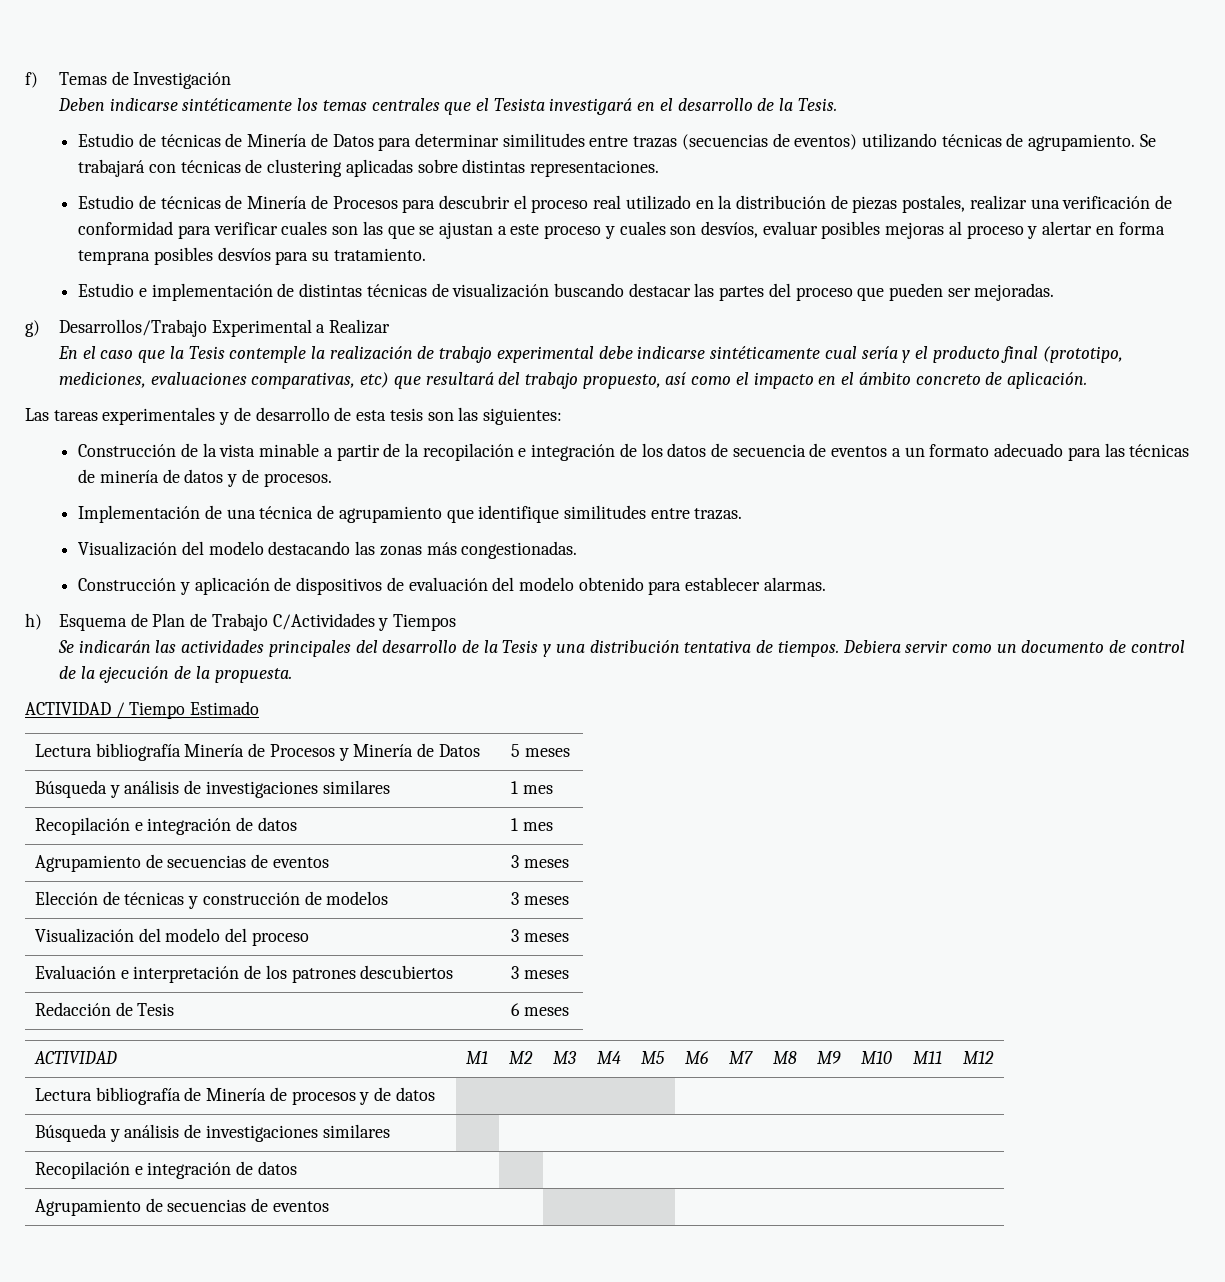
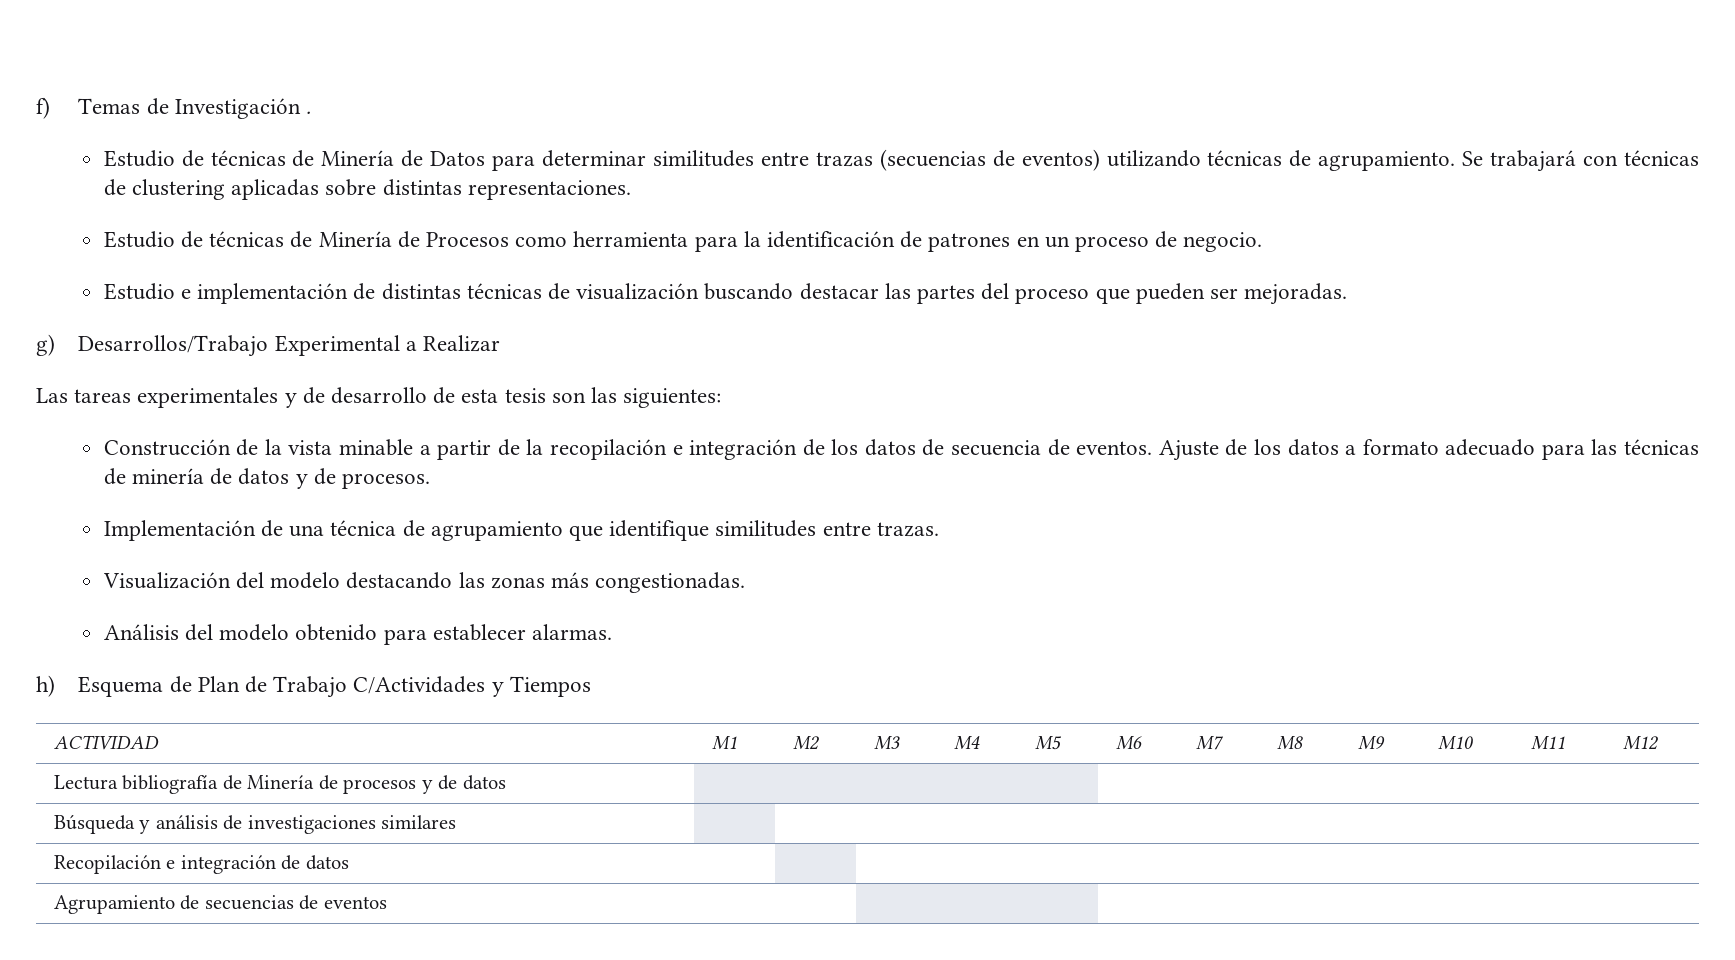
- f) Temas de Investigación
- Deben indicarse sintéticamente los temas centrales que el Tesista investigará en el desarrollo de la Tesis.
+ f) Temas de Investigación .
- Estudio de técnicas de Minería de Procesos para descubrir el proceso real utilizado en la distribución de piezas postales, realizar una verificación de conformidad para verificar cuales son las que se ajustan a este proceso y cuales son desvíos, evaluar posibles mejoras al proceso y alertar en forma temprana posibles desvíos para su tratamiento.
+ Estudio de técnicas de Minería de Procesos como herramienta para la identificación de patrones en un proceso de negocio.
- En el caso que la Tesis contemple la realización de trabajo experimental debe indicarse sintéticamente cual sería y el producto final (prototipo, mediciones, evaluaciones comparativas, etc) que resultará del trabajo propuesto, así como el impacto en el ámbito concreto de aplicación.
- Construcción de la vista minable a partir de la recopilación e integración de los datos de secuencia de eventos a un formato adecuado para las técnicas de minería de datos y de procesos.
+ Construcción de la vista minable a partir de la recopilación e integración de los datos de secuencia de eventos. Ajuste de los datos a formato adecuado para las técnicas de minería de datos y de procesos.
- Construcción y aplicación de dispositivos de evaluación del modelo obtenido para establecer alarmas.
+ Análisis del modelo obtenido para establecer alarmas.
- Se indicarán las actividades principales del desarrollo de la Tesis y una distribución tentativa de tiempos. Debiera servir como un documento de control de la ejecución de la propuesta.
- ACTIVIDAD / Tiempo Estimado
- Lectura bibliografía Minería de Procesos y Minería de Datos | 5 meses
- Búsqueda y análisis de investigaciones similares | 1 mes
- Recopilación e integración de datos | 1 mes
- Agrupamiento de secuencias de eventos | 3 meses
- Elección de técnicas y construcción de modelos | 3 meses
- Visualización del modelo del proceso | 3 meses
- Evaluación e interpretación de los patrones descubiertos | 3 meses
- Redacción de Tesis | 6 meses

